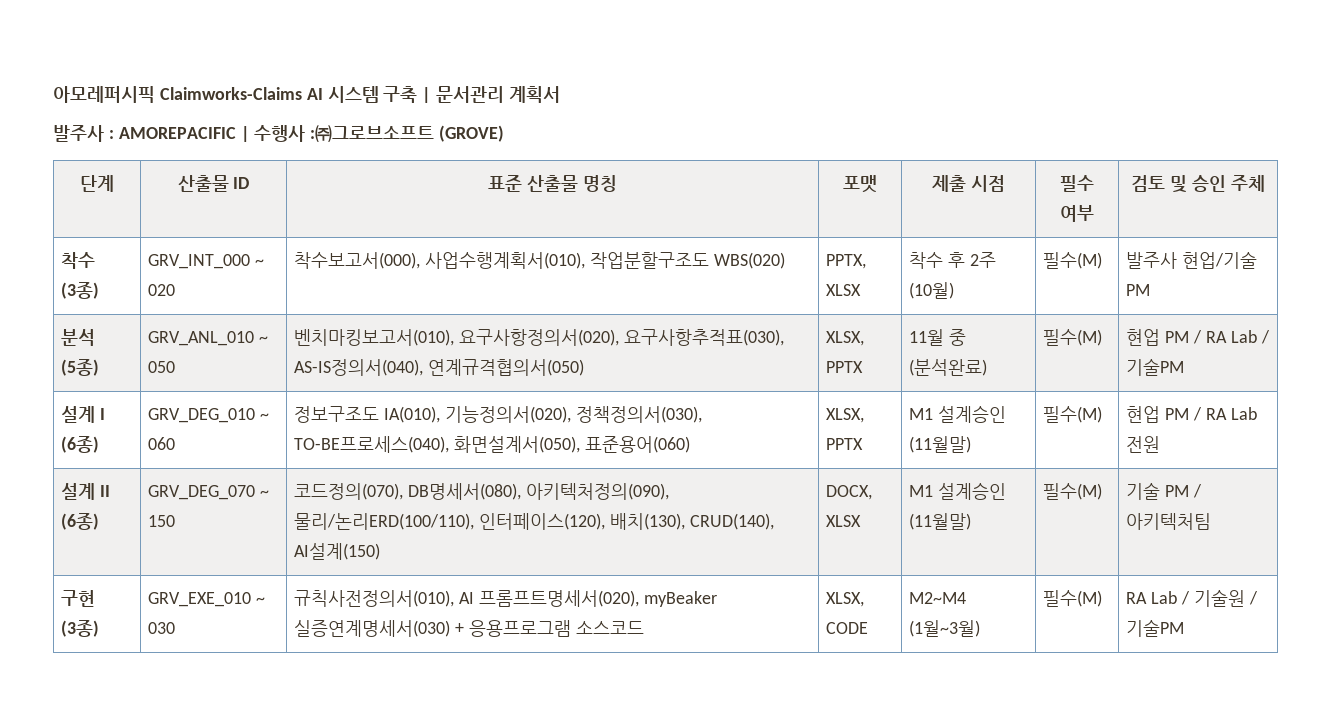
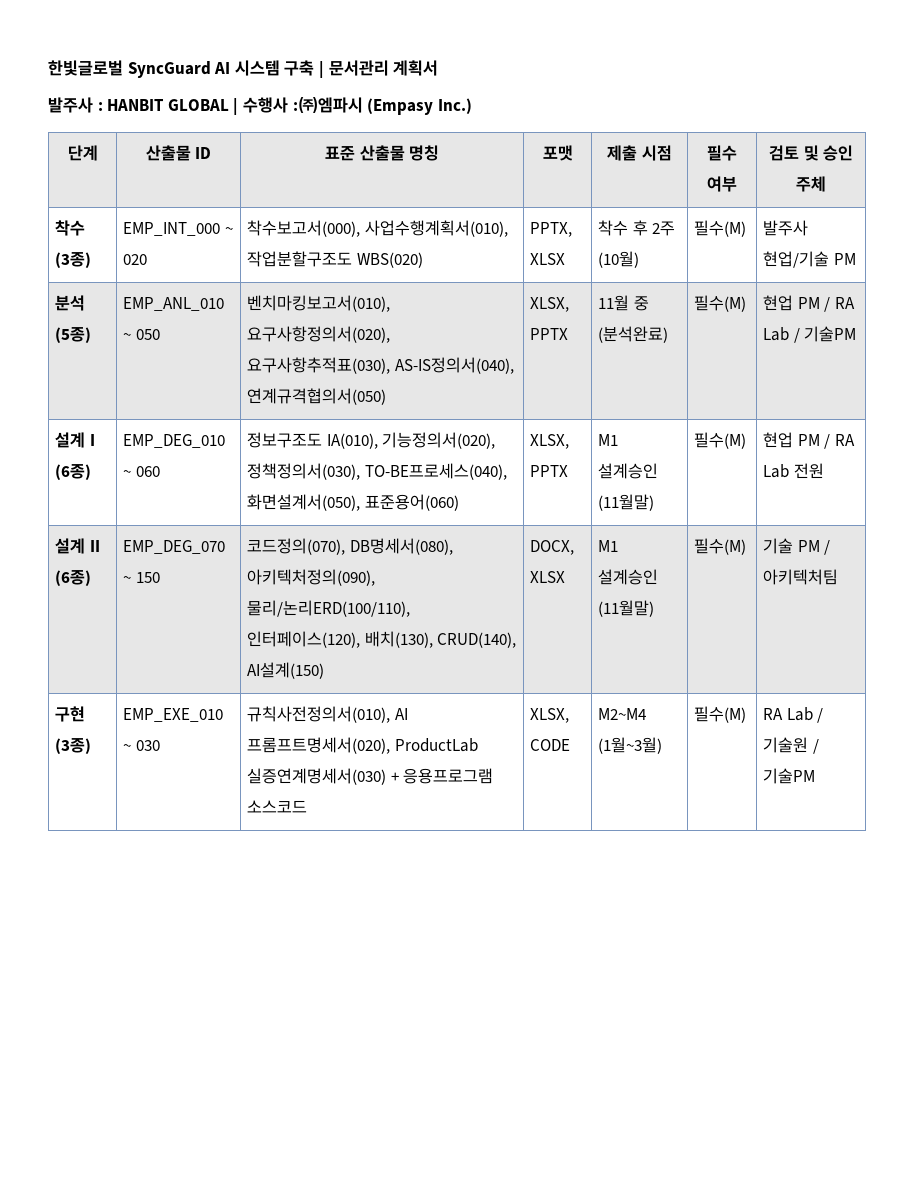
- 아모레퍼시픽 Claimworks-Claims AI 시스템 구축 | 문서관리 계획서
+ 한빛글로벌 SyncGuard AI 시스템 구축 | 문서관리 계획서
- 발주사 : AMOREPACIFIC | 수행사 :㈜그로브소프트 (GROVE)
+ 발주사 : HANBIT GLOBAL | 수행사 :㈜엠파시 (Empasy Inc.)
- 착수 (3종) | GRV_INT_000 ~ 020 | 착수보고서(000), 사업수행계획서(010), 작업분할구조도 WBS(020) | PPTX, XLSX | 착수 후 2주 (10월) | 필수(M) | 발주사 현업/기술 PM
+ 착수 (3종) | EMP_INT_000 ~ 020 | 착수보고서(000), 사업수행계획서(010), 작업분할구조도 WBS(020) | PPTX, XLSX | 착수 후 2주 (10월) | 필수(M) | 발주사 현업/기술 PM
- 분석 (5종) | GRV_ANL_010 ~ 050 | 벤치마킹보고서(010), 요구사항정의서(020), 요구사항추적표(030), AS-IS정의서(040), 연계규격협의서(050) | XLSX, PPTX | 11월 중 (분석완료) | 필수(M) | 현업 PM / RA Lab / 기술PM
+ 분석 (5종) | EMP_ANL_010 ~ 050 | 벤치마킹보고서(010), 요구사항정의서(020), 요구사항추적표(030), AS-IS정의서(040), 연계규격협의서(050) | XLSX, PPTX | 11월 중 (분석완료) | 필수(M) | 현업 PM / RA Lab / 기술PM
- 설계 I (6종) | GRV_DEG_010 ~ 060 | 정보구조도 IA(010), 기능정의서(020), 정책정의서(030), TO-BE프로세스(040), 화면설계서(050), 표준용어(060) | XLSX, PPTX | M1 설계승인 (11월말) | 필수(M) | 현업 PM / RA Lab 전원
+ 설계 I (6종) | EMP_DEG_010 ~ 060 | 정보구조도 IA(010), 기능정의서(020), 정책정의서(030), TO-BE프로세스(040), 화면설계서(050), 표준용어(060) | XLSX, PPTX | M1 설계승인 (11월말) | 필수(M) | 현업 PM / RA Lab 전원
- 설계 II (6종) | GRV_DEG_070 ~ 150 | 코드정의(070), DB명세서(080), 아키텍처정의(090), 물리/논리ERD(100/110), 인터페이스(120), 배치(130), CRUD(140), AI설계(150) | DOCX, XLSX | M1 설계승인 (11월말) | 필수(M) | 기술 PM / 아키텍처팀
+ 설계 II (6종) | EMP_DEG_070 ~ 150 | 코드정의(070), DB명세서(080), 아키텍처정의(090), 물리/논리ERD(100/110), 인터페이스(120), 배치(130), CRUD(140), AI설계(150) | DOCX, XLSX | M1 설계승인 (11월말) | 필수(M) | 기술 PM / 아키텍처팀
- 구현 (3종) | GRV_EXE_010 ~ 030 | 규칙사전정의서(010), AI 프롬프트명세서(020), myBeaker 실증연계명세서(030) + 응용프로그램 소스코드 | XLSX, CODE | M2~M4 (1월~3월) | 필수(M) | RA Lab / 기술원 / 기술PM
+ 구현 (3종) | EMP_EXE_010 ~ 030 | 규칙사전정의서(010), AI 프롬프트명세서(020), ProductLab 실증연계명세서(030) + 응용프로그램 소스코드 | XLSX, CODE | M2~M4 (1월~3월) | 필수(M) | RA Lab / 기술원 / 기술PM

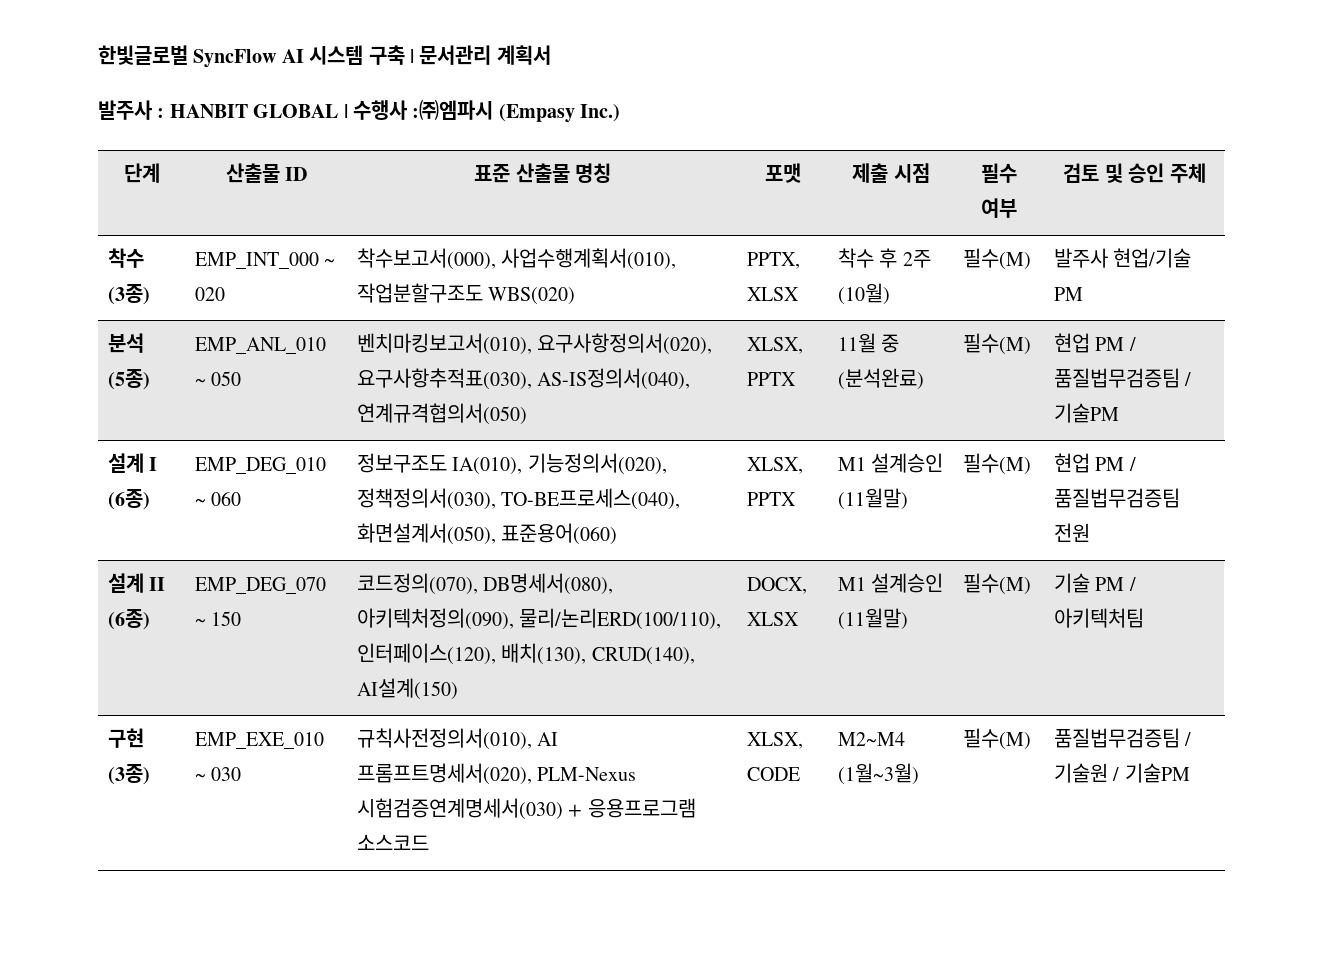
- 한빛글로벌 SyncGuard AI 시스템 구축 | 문서관리 계획서
+ 한빛글로벌 SyncFlow AI 시스템 구축 | 문서관리 계획서
- 분석 (5종) | EMP_ANL_010 ~ 050 | 벤치마킹보고서(010), 요구사항정의서(020), 요구사항추적표(030), AS-IS정의서(040), 연계규격협의서(050) | XLSX, PPTX | 11월 중 (분석완료) | 필수(M) | 현업 PM / RA Lab / 기술PM
+ 분석 (5종) | EMP_ANL_010 ~ 050 | 벤치마킹보고서(010), 요구사항정의서(020), 요구사항추적표(030), AS-IS정의서(040), 연계규격협의서(050) | XLSX, PPTX | 11월 중 (분석완료) | 필수(M) | 현업 PM / 품질법무검증팀 / 기술PM
- 설계 I (6종) | EMP_DEG_010 ~ 060 | 정보구조도 IA(010), 기능정의서(020), 정책정의서(030), TO-BE프로세스(040), 화면설계서(050), 표준용어(060) | XLSX, PPTX | M1 설계승인 (11월말) | 필수(M) | 현업 PM / RA Lab 전원
+ 설계 I (6종) | EMP_DEG_010 ~ 060 | 정보구조도 IA(010), 기능정의서(020), 정책정의서(030), TO-BE프로세스(040), 화면설계서(050), 표준용어(060) | XLSX, PPTX | M1 설계승인 (11월말) | 필수(M) | 현업 PM / 품질법무검증팀 전원
- 구현 (3종) | EMP_EXE_010 ~ 030 | 규칙사전정의서(010), AI 프롬프트명세서(020), ProductLab 실증연계명세서(030) + 응용프로그램 소스코드 | XLSX, CODE | M2~M4 (1월~3월) | 필수(M) | RA Lab / 기술원 / 기술PM
+ 구현 (3종) | EMP_EXE_010 ~ 030 | 규칙사전정의서(010), AI 프롬프트명세서(020), PLM-Nexus 시험검증연계명세서(030) + 응용프로그램 소스코드 | XLSX, CODE | M2~M4 (1월~3월) | 필수(M) | 품질법무검증팀 / 기술원 / 기술PM

